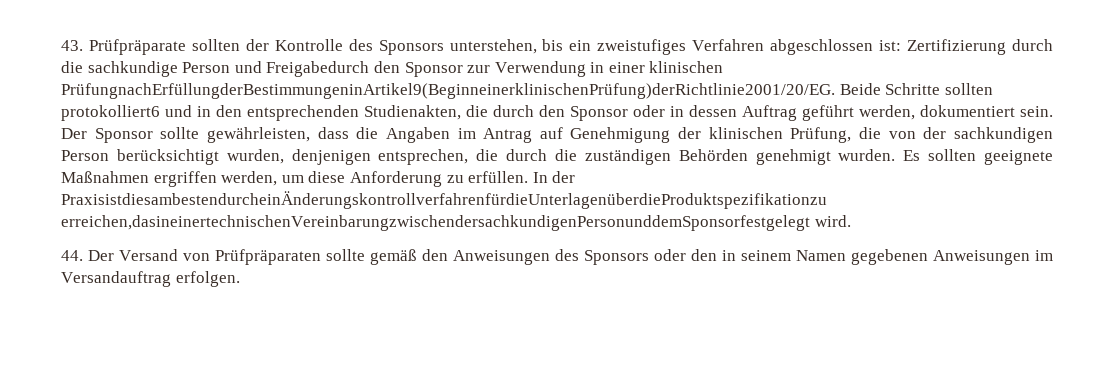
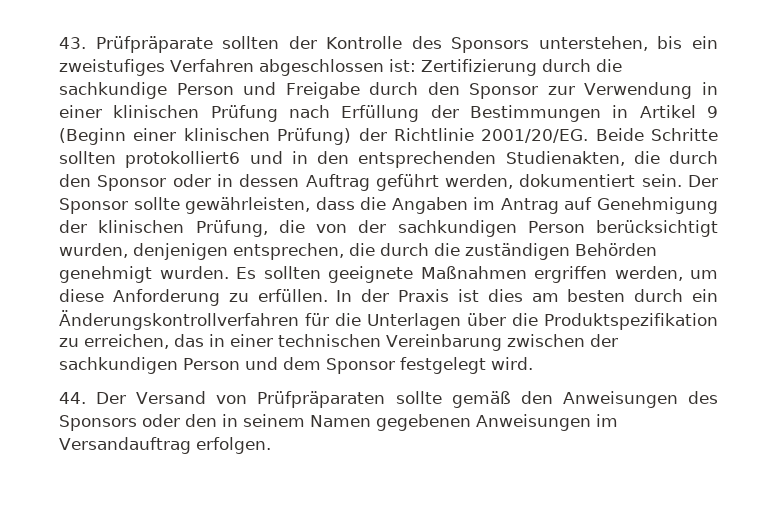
- 43. Prüfpräparate sollten der Kontrolle des Sponsors unterstehen, bis ein zweistufiges Verfahren abgeschlossen ist: Zertifizierung durch die sachkundige Person und Freigabedurch den Sponsor zur Verwendung in einer klinischen PrüfungnachErfüllungderBestimmungeninArtikel9(BeginneinerklinischenPrüfung)derRichtlinie2001/20/EG.
+ 43. Prüfpräparate sollten der Kontrolle des Sponsors unterstehen, bis ein zweistufiges Verfahren abgeschlossen ist: Zertifizierung durch die sachkundige Person und Freigabe durch den Sponsor zur Verwendung in einer klinischen Prüfung nach Erfüllung der Bestimmungen in Artikel 9 (Beginn einer klinischen Prüfung) der Richtlinie 2001/20/EG.
- In der PraxisistdiesambestendurcheinÄnderungskontrollverfahrenfürdieUnterlagenüberdieProduktspezifikationzu erreichen,dasineinertechnischenVereinbarungzwischendersachkundigenPersonunddemSponsorfestgelegt wird.
+ In der Praxis ist dies am besten durch ein Änderungskontrollverfahren für die Unterlagen über die Produktspezifikation zu erreichen, das in einer technischen Vereinbarung zwischen der sachkundigen Person und dem Sponsor festgelegt wird.

